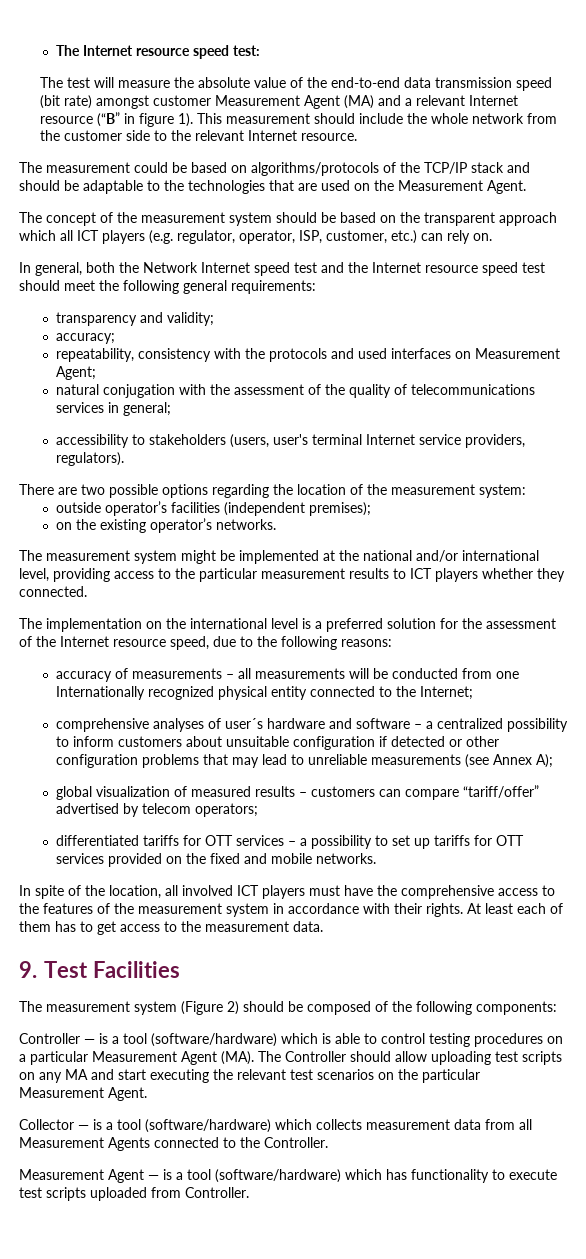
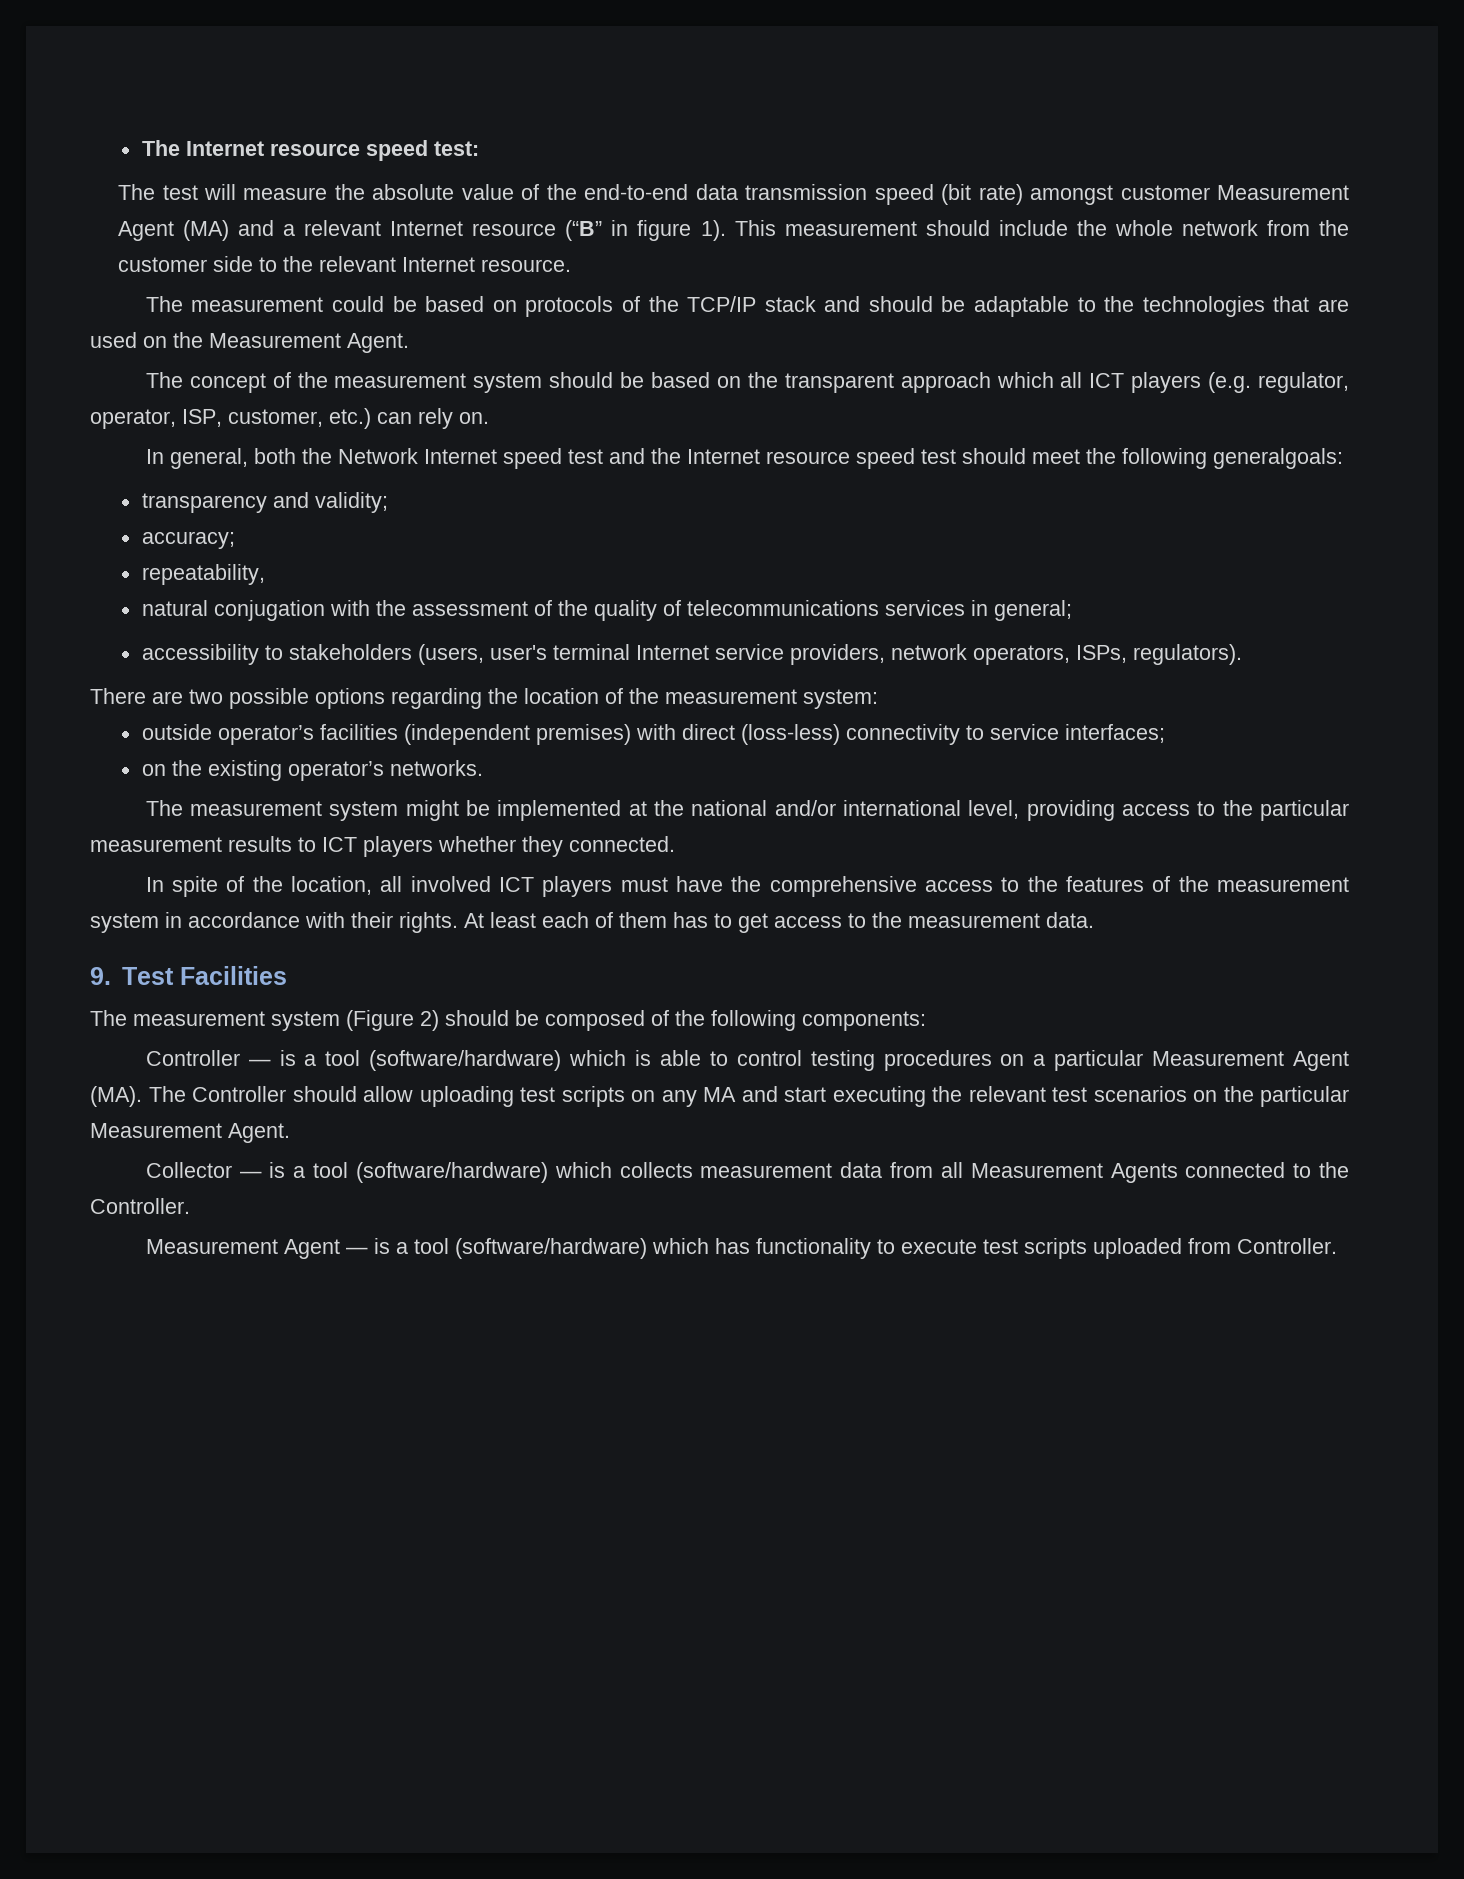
- The measurement could be based on algorithms/protocols of the TCP/IP stack and should be adaptable to the technologies that are used on the Measurement Agent.
+ The measurement could be based on protocols of the TCP/IP stack and should be adaptable to the technologies that are used on the Measurement Agent.
- In general, both the Network Internet speed test and the Internet resource speed test should meet the following general requirements:
+ In general, both the Network Internet speed test and the Internet resource speed test should meet the following generalgoals:
- repeatability, consistency with the protocols and used interfaces on Measurement Agent;
+ repeatability,
- accessibility to stakeholders (users, user's terminal Internet service providers, regulators).
+ accessibility to stakeholders (users, user's terminal Internet service providers, network operators, ISPs, regulators).
- outside operator’s facilities (independent premises);
+ outside operator’s facilities (independent premises) with direct (loss-less) connectivity to service interfaces;
- The implementation on the international level is a preferred solution for the assessment of the Internet resource speed, due to the following reasons:
- accuracy of measurements – all measurements will be conducted from one Internationally recognized physical entity connected to the Internet;
- comprehensive analyses of user´s hardware and software – a centralized possibility to inform customers about unsuitable configuration if detected or other configuration problems that may lead to unreliable measurements (see Annex A);
- global visualization of measured results – customers can compare “tariff/offer” advertised by telecom operators;
- differentiated tariffs for OTT services – a possibility to set up tariffs for OTT services provided on the fixed and mobile networks.

